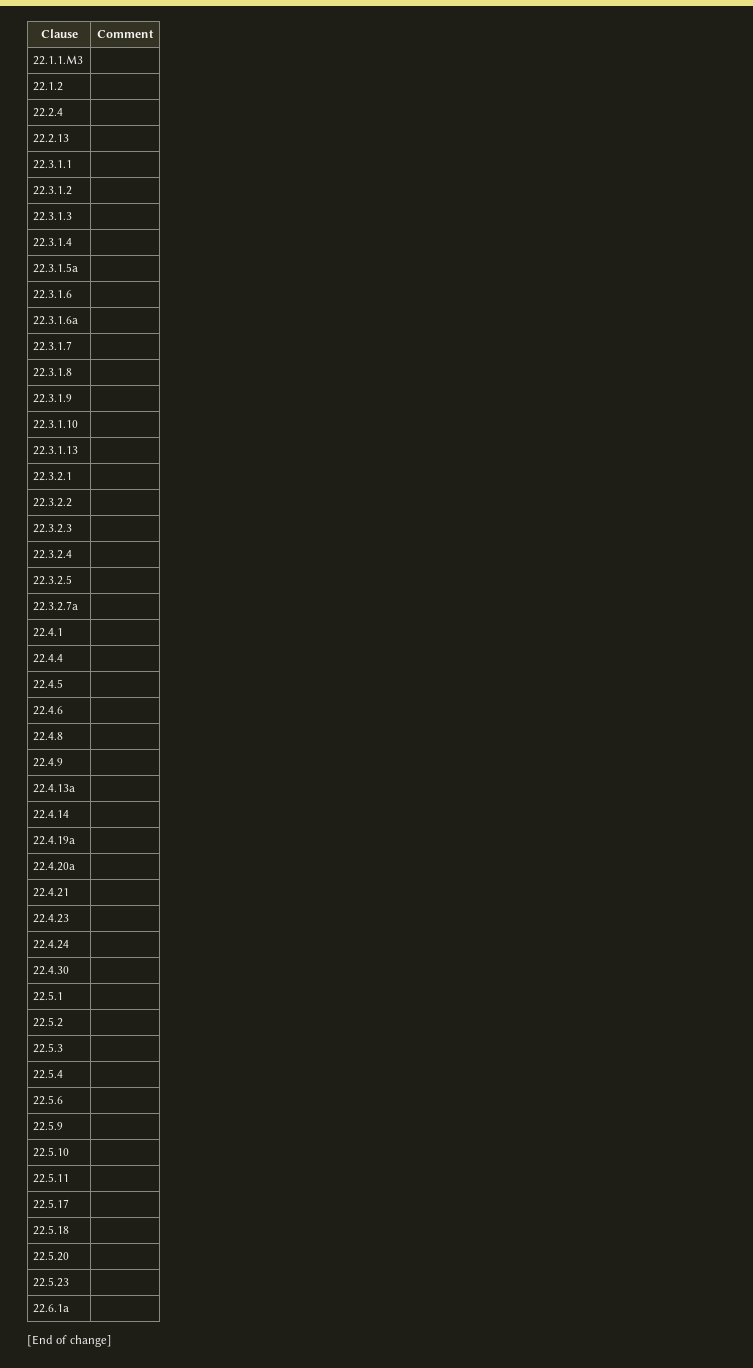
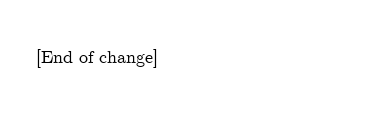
- Clause | Comment
- 22.1.1.M3 |
- 22.1.2 |
- 22.2.4 |
- 22.2.13 |
- 22.3.1.1 |
- 22.3.1.2 |
- 22.3.1.3 |
- 22.3.1.4 |
- 22.3.1.5a |
- 22.3.1.6 |
- 22.3.1.6a |
- 22.3.1.7 |
- 22.3.1.8 |
- 22.3.1.9 |
- 22.3.1.10 |
- 22.3.1.13 |
- 22.3.2.1 |
- 22.3.2.2 |
- 22.3.2.3 |
- 22.3.2.4 |
- 22.3.2.5 |
- 22.3.2.7a |
- 22.4.1 |
- 22.4.4 |
- 22.4.5 |
- 22.4.6 |
- 22.4.8 |
- 22.4.9 |
- 22.4.13a |
- 22.4.14 |
- 22.4.19a |
- 22.4.20a |
- 22.4.21 |
- 22.4.23 |
- 22.4.24 |
- 22.4.30 |
- 22.5.1 |
- 22.5.2 |
- 22.5.3 |
- 22.5.4 |
- 22.5.6 |
- 22.5.9 |
- 22.5.10 |
- 22.5.11 |
- 22.5.17 |
- 22.5.18 |
- 22.5.20 |
- 22.5.23 |
- 22.6.1a |

